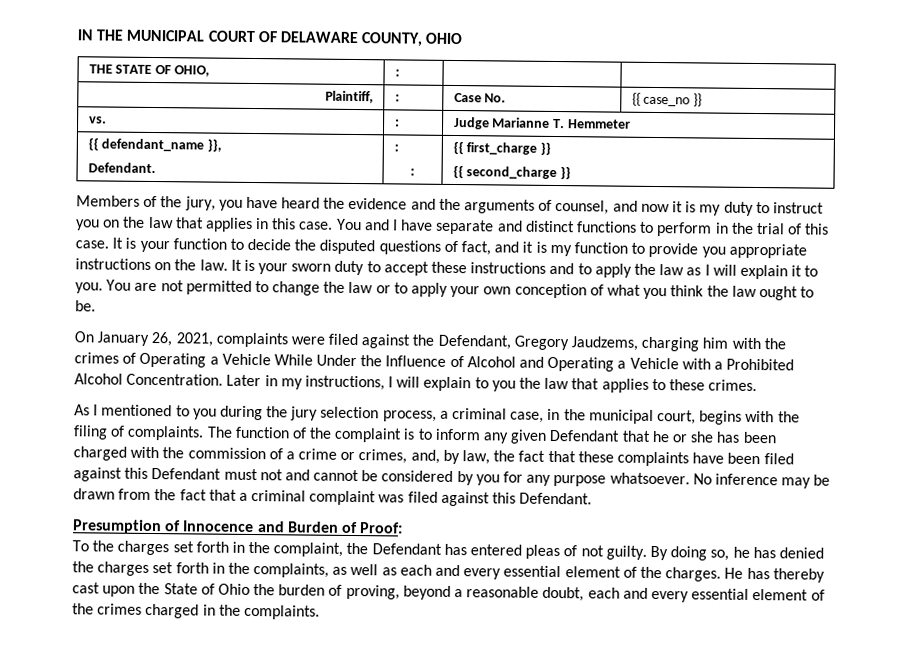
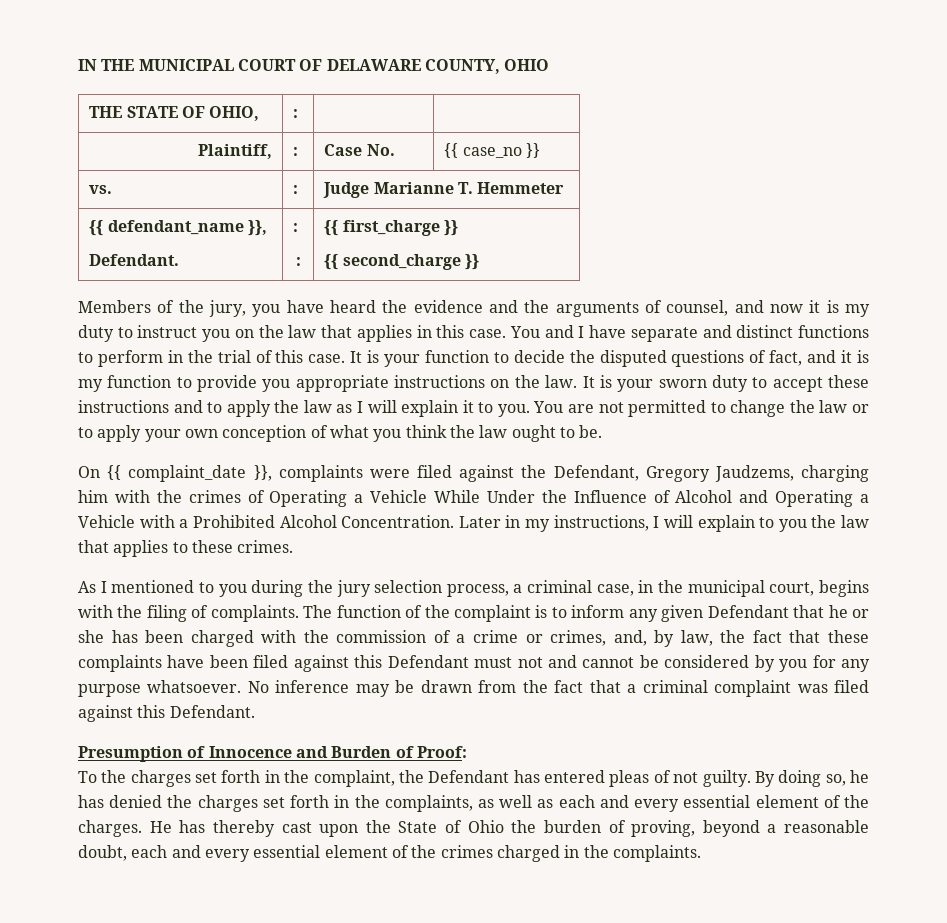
- On January 26, 2021, complaints were filed against the Defendant, Gregory Jaudzems, charging him with the crimes of Operating a Vehicle While Under the Influence of Alcohol and Operating a Vehicle with a Prohibited Alcohol Concentration.
+ On {{ complaint_date }}, complaints were filed against the Defendant, Gregory Jaudzems, charging him with the crimes of Operating a Vehicle While Under the Influence of Alcohol and Operating a Vehicle with a Prohibited Alcohol Concentration.

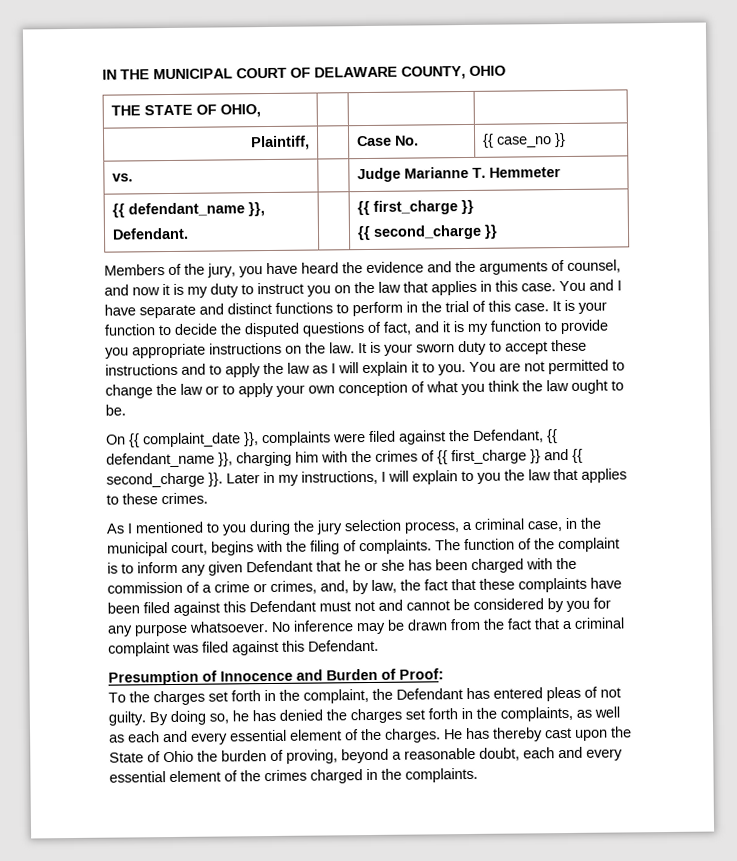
- THE STATE OF OHIO, | : | |
+ THE STATE OF OHIO, | | |
- Plaintiff, | : | Case No. | {{ case_no }}
+ Plaintiff, | | Case No. | {{ case_no }}
- vs. | : | Judge Marianne T. Hemmeter
+ vs. | | Judge Marianne T. Hemmeter
  {{ defendant_name }},
- Defendant. | :
- : | {{ first_charge }}
+ Defendant. | | {{ first_charge }}
- On {{ complaint_date }}, complaints were filed against the Defendant, Gregory Jaudzems, charging him with the crimes of Operating a Vehicle While Under the Influence of Alcohol and Operating a Vehicle with a Prohibited Alcohol Concentration.
+ On {{ complaint_date }}, complaints were filed against the Defendant, {{ defendant_name }}, charging him with the crimes of {{ first_charge }} and {{ second_charge }}.

